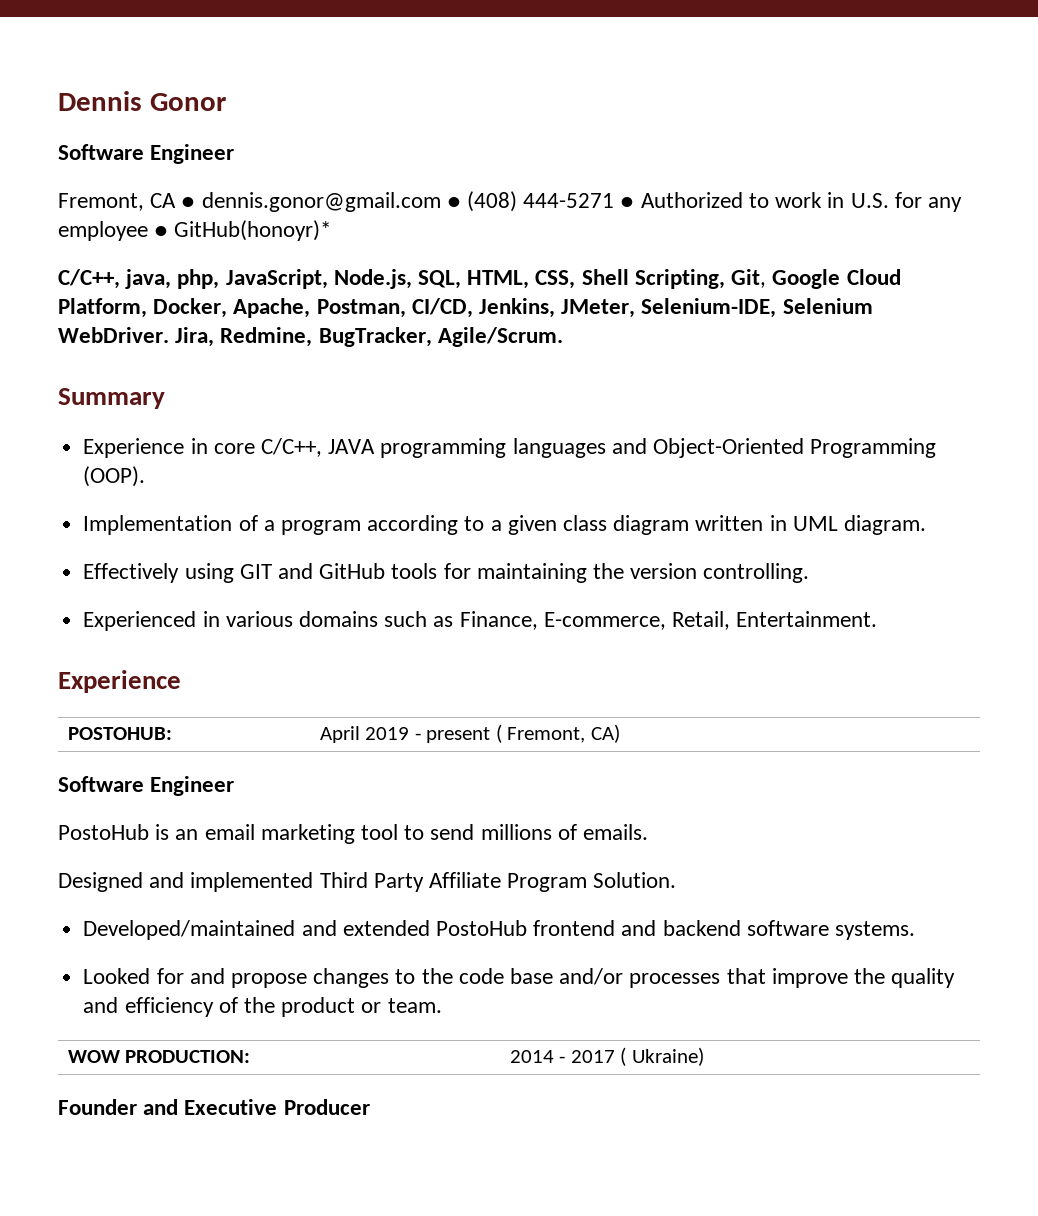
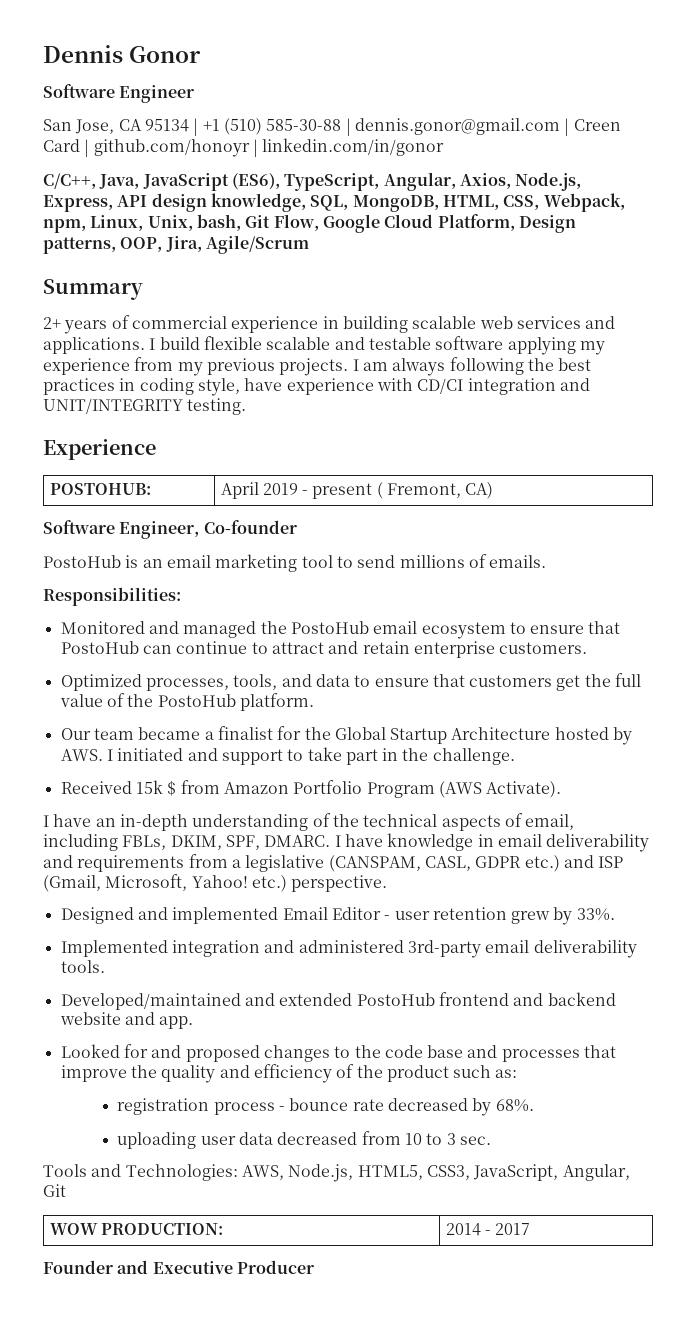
- Fremont, CA ● dennis.gonor@gmail.com ● (408) 444-5271 ● Authorized to work in U.S. for any employee ● GitHub(honoyr)*
- C/C++, java, php, JavaScript, Node.js, SQL, HTML, CSS, Shell Scripting, Git, Google Cloud Platform, Docker, Apache, Postman, CI/CD, Jenkins, JMeter, Selenium-IDE, Selenium WebDriver. Jira, Redmine, BugTracker, Agile/Scrum.
+ San Jose, CA 95134 | +1 (510) 585-30-88 | dennis.gonor@gmail.com | Creen Card | github.com/honoyr | linkedin.com/in/gonor
+ C/C++, Java, JavaScript (ES6), TypeScript, Angular, Axios, Node.js, Express, API design knowledge, SQL, MongoDB, HTML, CSS, Webpack, npm, Linux, Unix, bash, Git Flow, Google Cloud Platform, Design patterns, OOP, Jira, Agile/Scrum
  Summary
- Experience in core C/C++, JAVA programming languages and Object-Oriented Programming (OOP).
- Implementation of a program according to a given class diagram written in UML diagram.
- Effectively using GIT and GitHub tools for maintaining the version controlling.
- Experienced in various domains such as Finance, E-commerce, Retail, Entertainment.
+ 2+ years of commercial experience in building scalable web services and applications. I build flexible scalable and testable software applying my experience from my previous projects. I am always following the best practices in coding style, have experience with CD/CI integration and UNIT/INTEGRITY testing.
  POSTOHUB: | April 2019 - present ( Fremont, CA)
- Software Engineer
+ Software Engineer, Co-founder
- Designed and implemented Third Party Affiliate Program Solution.
+ Responsibilities:
+ Monitored and managed the PostoHub email ecosystem to ensure that PostoHub can continue to attract and retain enterprise customers.
+ Optimized processes, tools, and data to ensure that customers get the full value of the PostoHub platform.
+ Our team became a finalist for the Global Startup Architecture hosted by AWS. I initiated and support to take part in the challenge.
+ Received 15k $ from Amazon Portfolio Program (AWS Activate).
+ I have an in-depth understanding of the technical aspects of email, including FBLs, DKIM, SPF, DMARC. I have knowledge in email deliverability and requirements from a legislative (CANSPAM, CASL, GDPR etc.) and ISP (Gmail, Microsoft, Yahoo! etc.) perspective.
+ Designed and implemented Email Editor - user retention grew by 33%.
+ Implemented integration and administered 3rd-party email deliverability tools.
- Developed/maintained and extended PostoHub frontend and backend software systems.
+ Developed/maintained and extended PostoHub frontend and backend website and app.
- Looked for and propose changes to the code base and/or processes that improve the quality and efficiency of the product or team.
+ Looked for and proposed changes to the code base and processes that improve the quality and efficiency of the product such as:
+ registration process - bounce rate decreased by 68%.
+ uploading user data decreased from 10 to 3 sec.
+ Tools and Technologies: AWS, Node.js, HTML5, CSS3, JavaScript, Angular, Git
- WOW PRODUCTION: | 2014 - 2017 ( Ukraine)
+ WOW PRODUCTION: | 2014 - 2017

